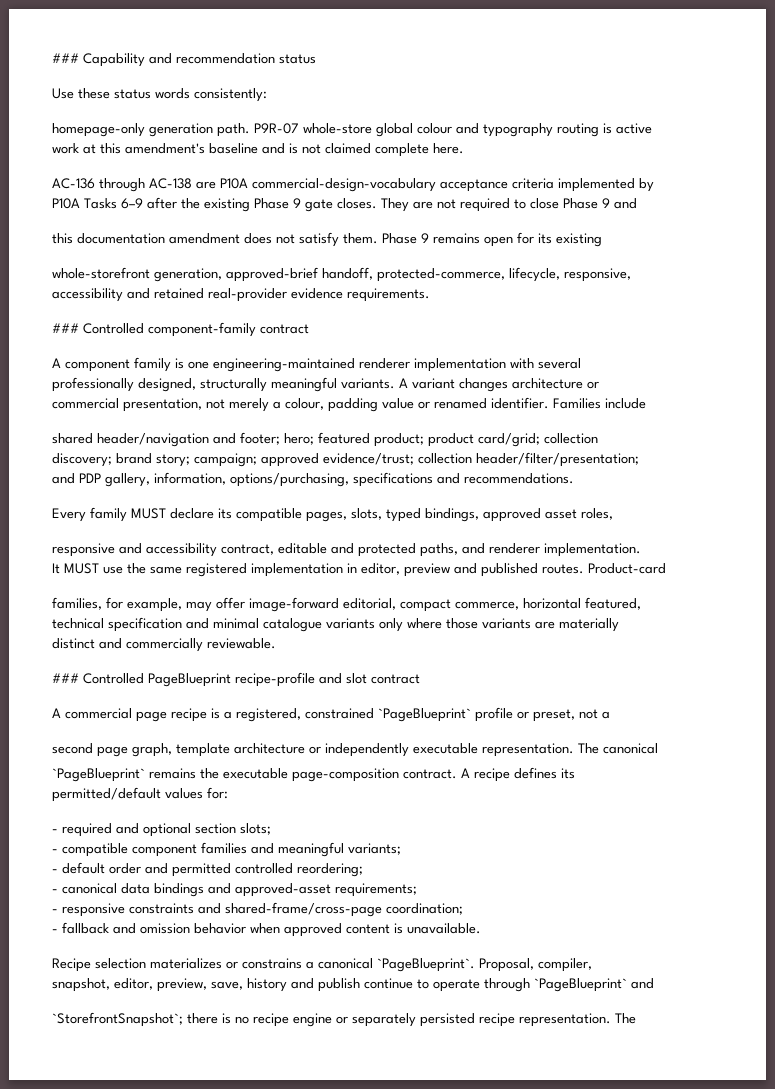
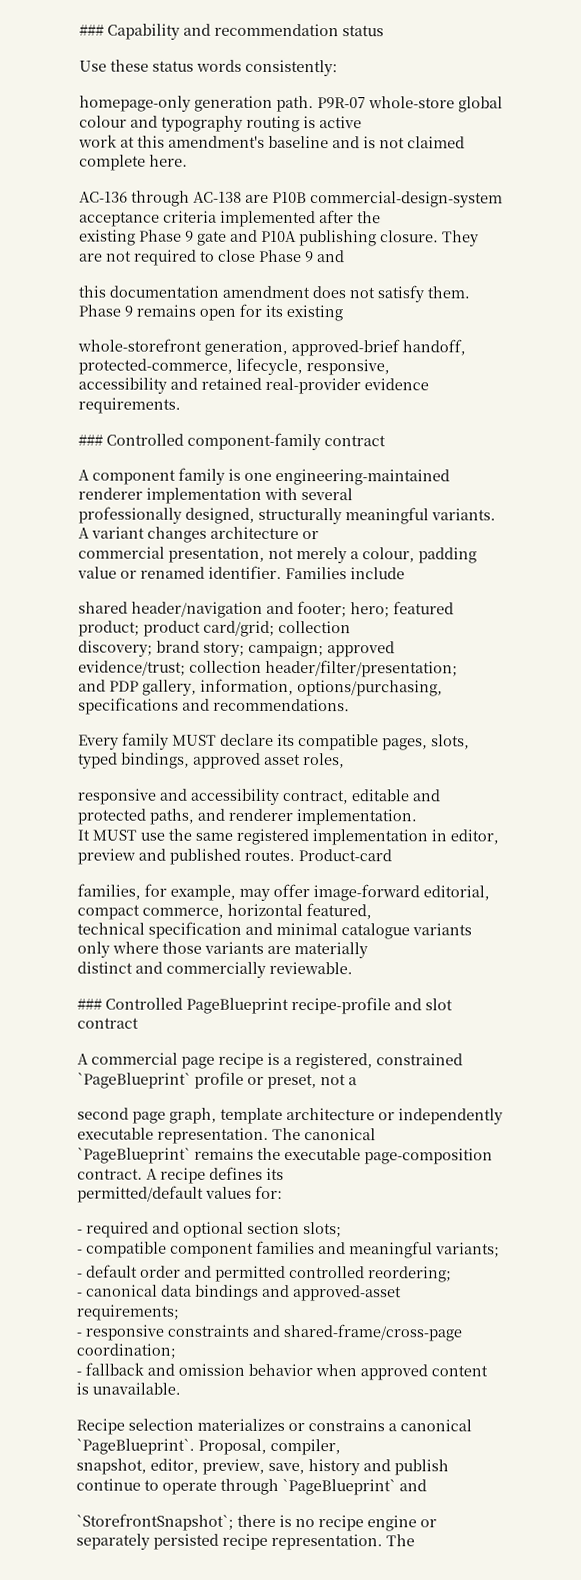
- AC-136 through AC-138 are P10A commercial-design-vocabulary acceptance criteria implemented by
- P10A Tasks 6–9 after the existing Phase 9 gate closes.
+ AC-136 through AC-138 are P10B commercial-design-system acceptance criteria implemented after the
+ existing Phase 9 gate and P10A publishing closure.

